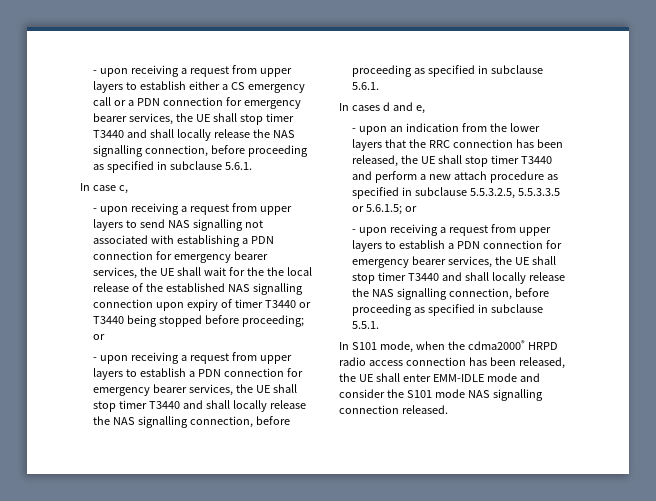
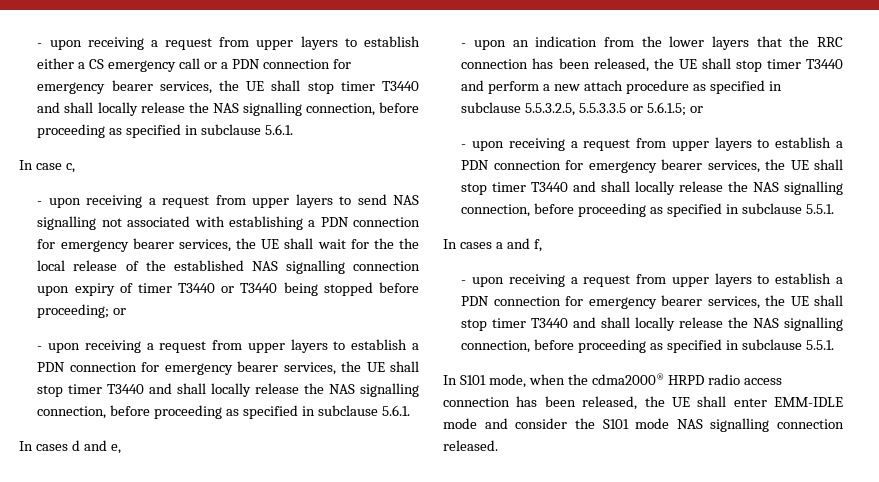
+ In cases a and f,
+ - upon receiving a request from upper layers to establish a PDN connection for emergency bearer services, the UE shall stop timer T3440 and shall locally release the NAS signalling connection, before proceeding as specified in subclause 5.5.1.

